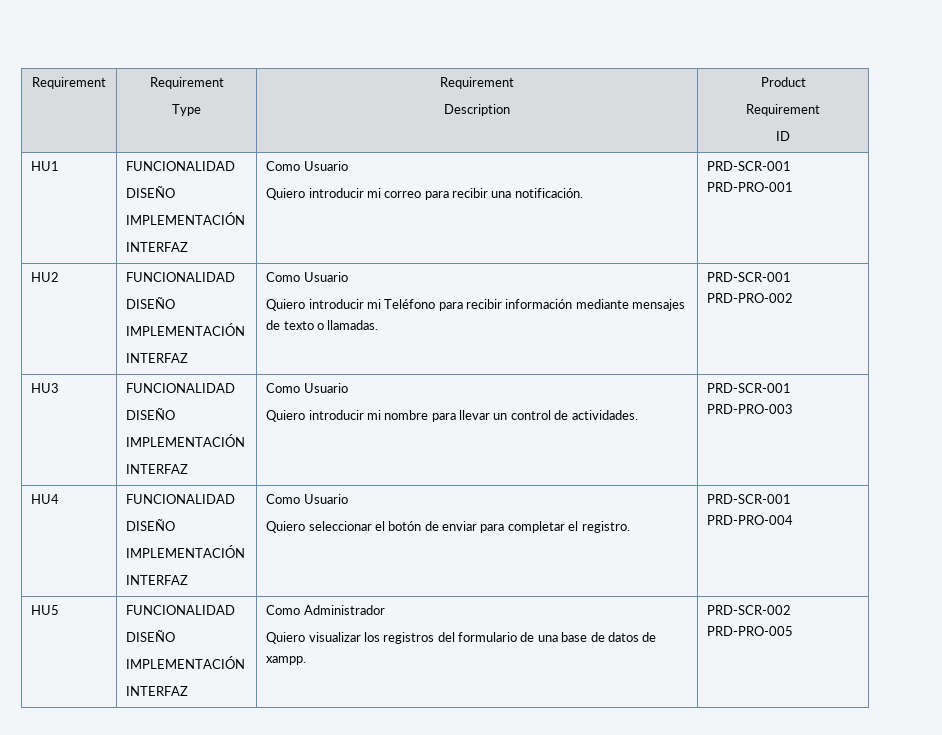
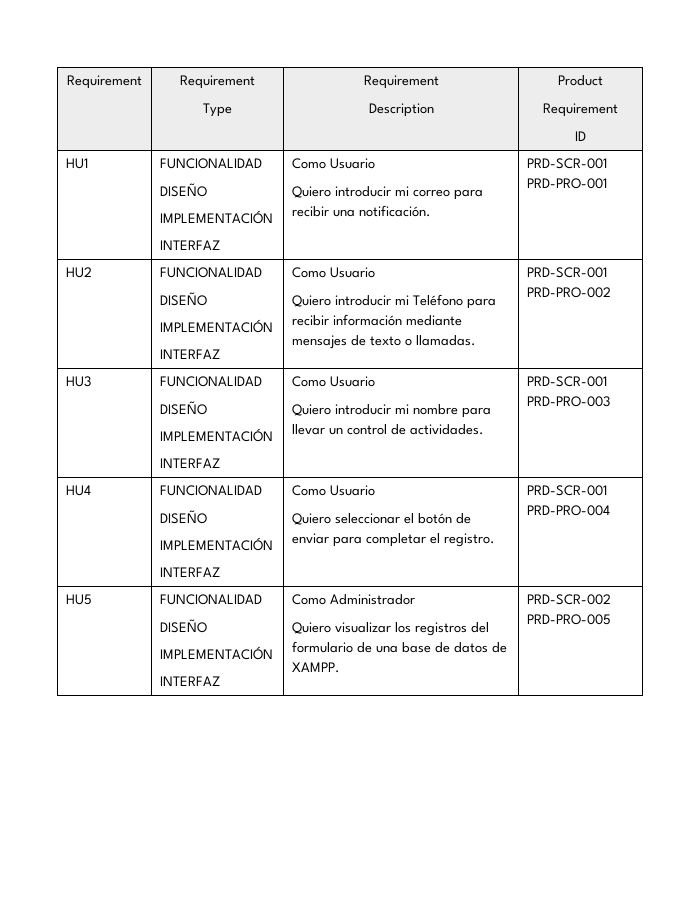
  HU5 | FUNCIONALIDAD
  DISEÑO
  IMPLEMENTACIÓN
  INTERFAZ | Como Administrador
- Quiero visualizar los registros del formulario de una base de datos de xampp. | PRD-SCR-002 PRD-PRO-005
+ Quiero visualizar los registros del formulario de una base de datos de XAMPP. | PRD-SCR-002 PRD-PRO-005

